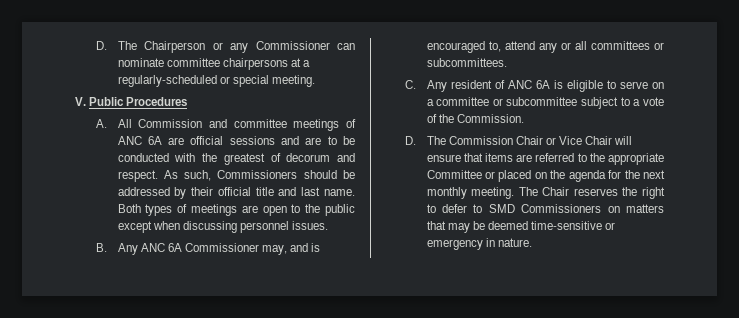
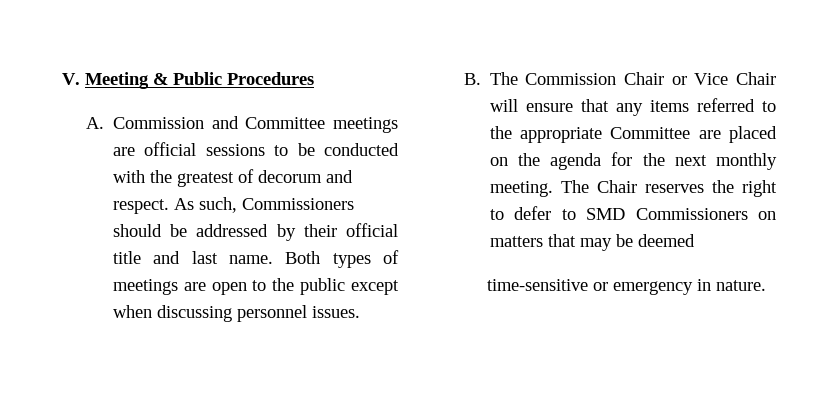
- D. The Chairperson or any Commissioner can nominate committee chairpersons at a regularly-scheduled or special meeting.
- V. Public Procedures
+ V. Meeting & Public Procedures
- A. All Commission and committee meetings of ANC 6A are official sessions and are to be conducted with the greatest of decorum and respect.
+ A. Commission and Committee meetings are official sessions to be conducted with the greatest of decorum and respect.
- B. Any ANC 6A Commissioner may, and is encouraged to, attend any or all committees or subcommittees.
- C. Any resident of ANC 6A is eligible to serve on a committee or subcommittee subject to a vote of the Commission.
- D. The Commission Chair or Vice Chair will ensure that items are referred to the appropriate Committee or placed on the agenda for the next monthly meeting.
+ B. The Commission Chair or Vice Chair will ensure that any items referred to the appropriate Committee are placed on the agenda for the next monthly meeting.
- The Chair reserves the right to defer to SMD Commissioners on matters that may be deemed time-sensitive or emergency in nature.
+ The Chair reserves the right to defer to SMD Commissioners on matters that may be deemed
+ time-sensitive or emergency in nature.

